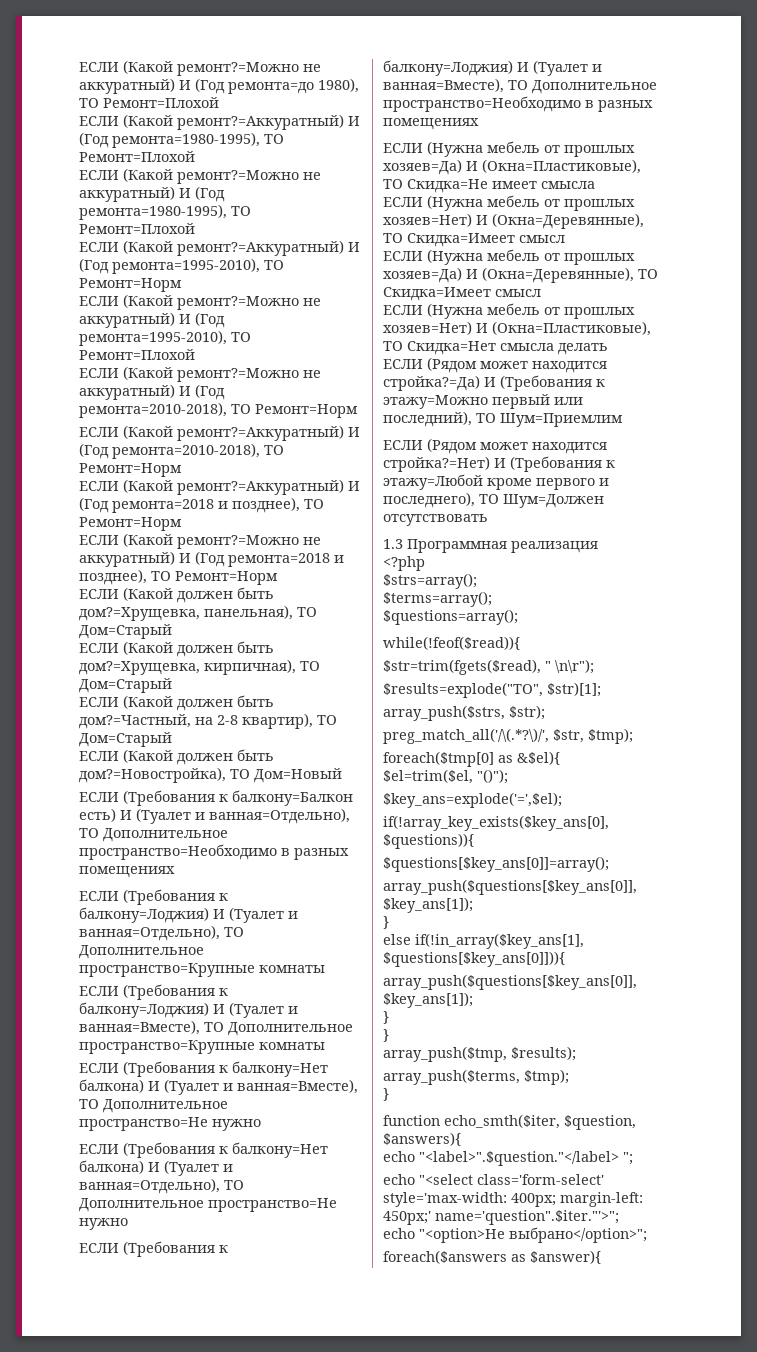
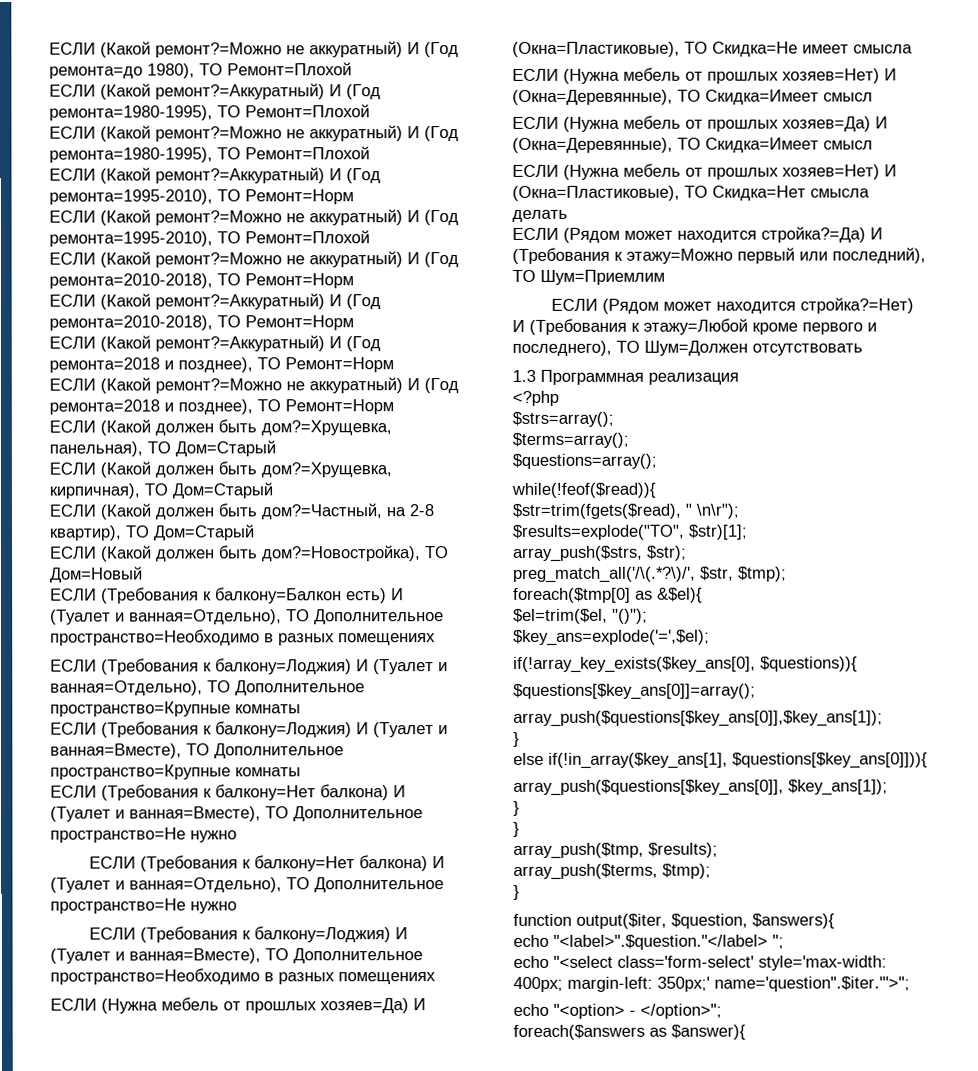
- function echo_smth($iter, $question, $answers){
+ function output($iter, $question, $answers){
- echo "<select class='form-select' style='max-width: 400px; margin-left: 450px;' name='question".$iter."'>";
+ echo "<select class='form-select' style='max-width: 400px; margin-left: 350px;' name='question".$iter."'>";
- echo "<option>Не выбрано</option>";
+ echo "<option> - </option>";

